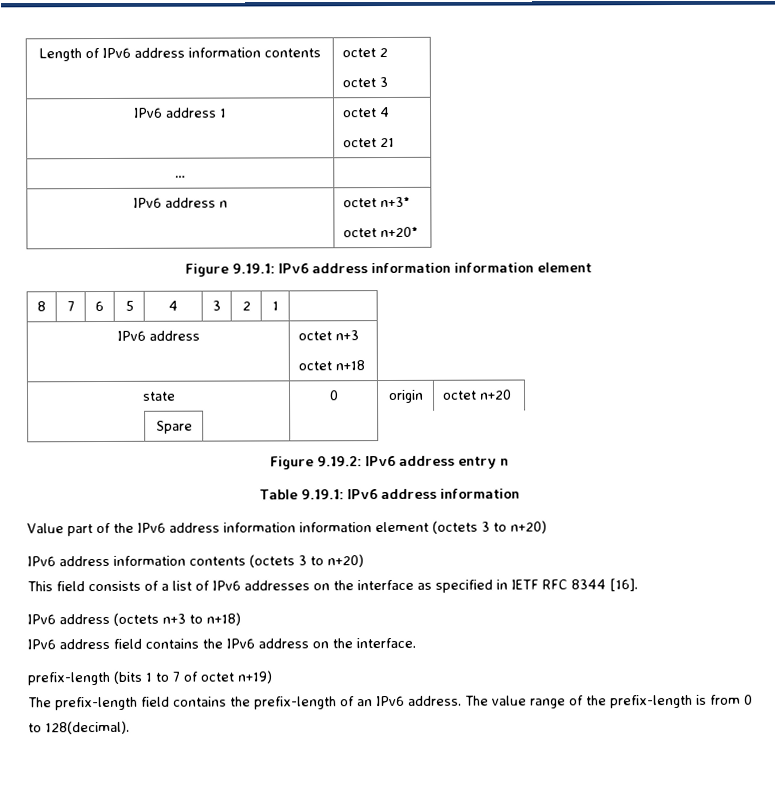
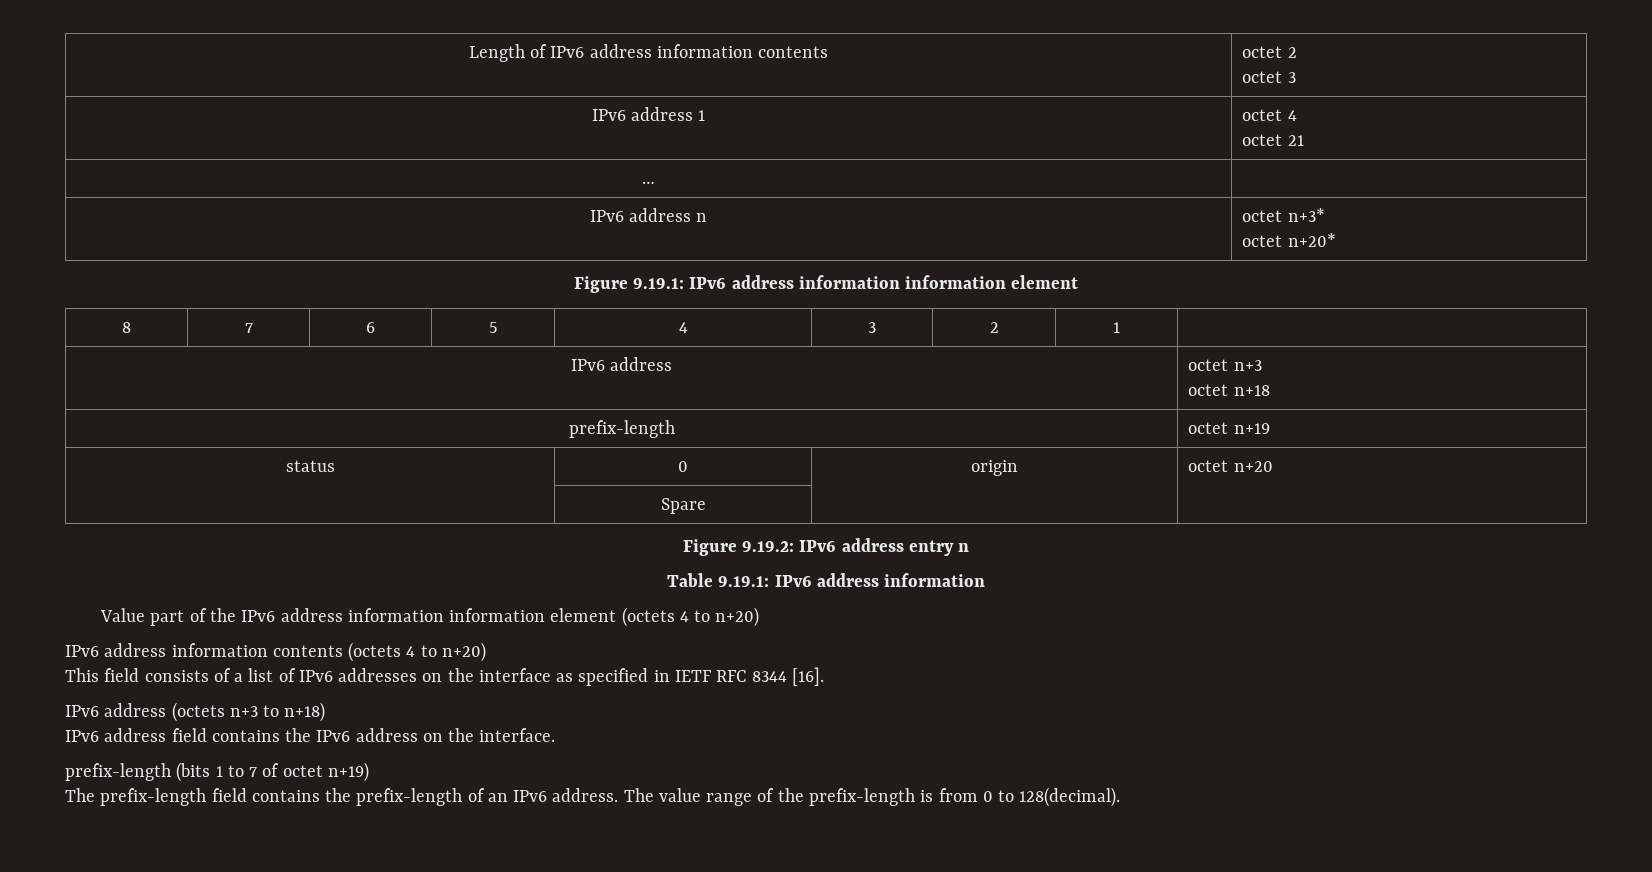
- state | 0 | origin | octet n+20
+ prefix-length | octet n+19
+ status | 0 | origin | octet n+20
- Value part of the IPv6 address information information element (octets 3 to n+20)
+ Value part of the IPv6 address information information element (octets 4 to n+20)
- IPv6 address information contents (octets 3 to n+20)
+ IPv6 address information contents (octets 4 to n+20)

